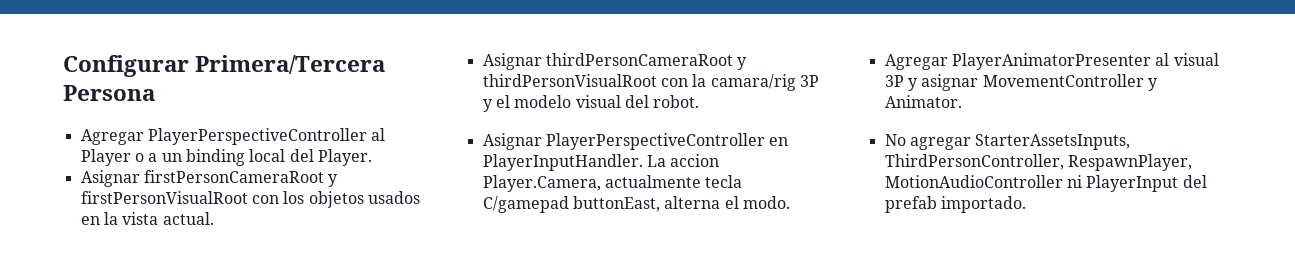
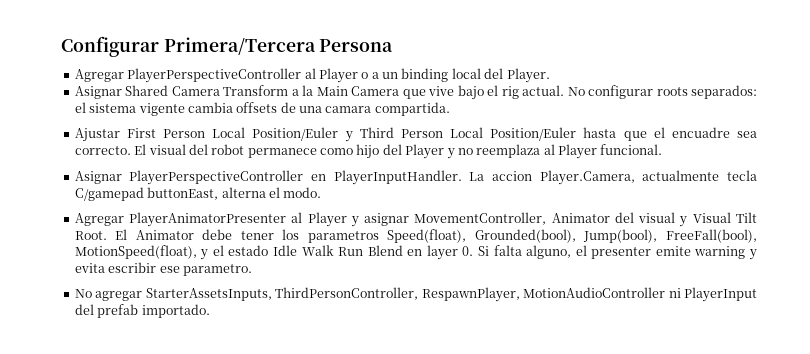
- Asignar firstPersonCameraRoot y firstPersonVisualRoot con los objetos usados en la vista actual.
- Asignar thirdPersonCameraRoot y thirdPersonVisualRoot con la camara/rig 3P y el modelo visual del robot.
+ Asignar Shared Camera Transform a la Main Camera que vive bajo el rig actual. No configurar roots separados: el sistema vigente cambia offsets de una camara compartida.
+ Ajustar First Person Local Position/Euler y Third Person Local Position/Euler hasta que el encuadre sea correcto. El visual del robot permanece como hijo del Player y no reemplaza al Player funcional.
- Agregar PlayerAnimatorPresenter al visual 3P y asignar MovementController y Animator.
+ Agregar PlayerAnimatorPresenter al Player y asignar MovementController, Animator del visual y Visual Tilt Root. El Animator debe tener los parametros Speed(float), Grounded(bool), Jump(bool), FreeFall(bool), MotionSpeed(float), y el estado Idle Walk Run Blend en layer 0. Si falta alguno, el presenter emite warning y evita escribir ese parametro.

